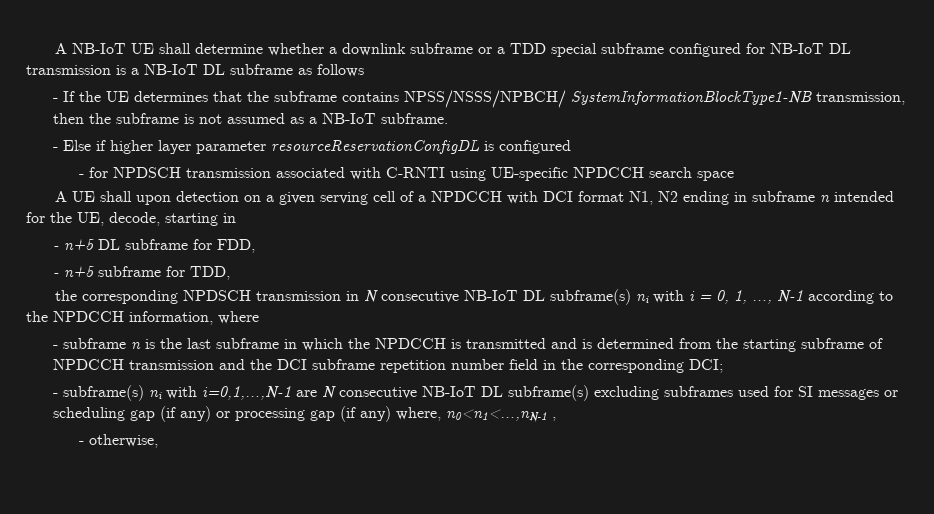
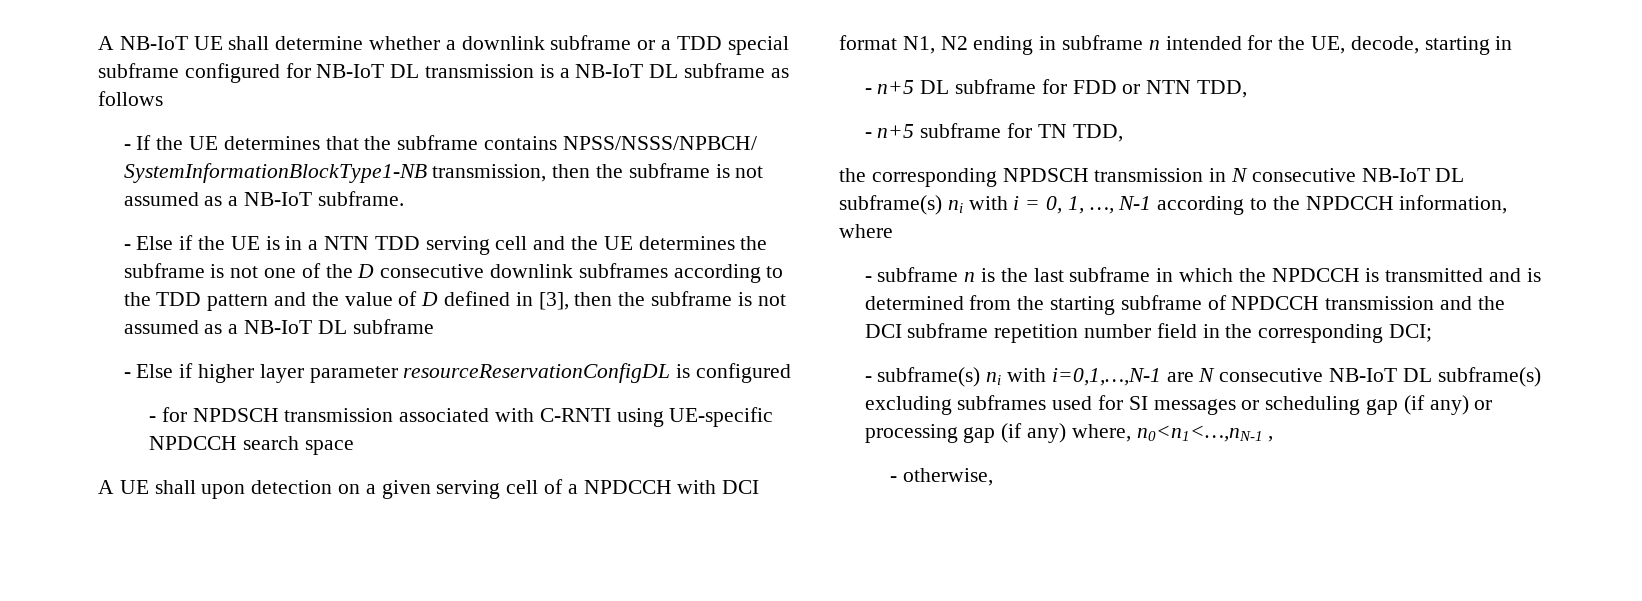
+ - Else if the UE is in a NTN TDD serving cell and the UE determines the subframe is not one of the D consecutive downlink subframes according to the TDD pattern and the value of D defined in [3], then the subframe is not assumed as a NB-IoT DL subframe
- - n+5 DL subframe for FDD,
+ - n+5 DL subframe for FDD or NTN TDD,
- - n+5 subframe for TDD,
+ - n+5 subframe for TN TDD,

